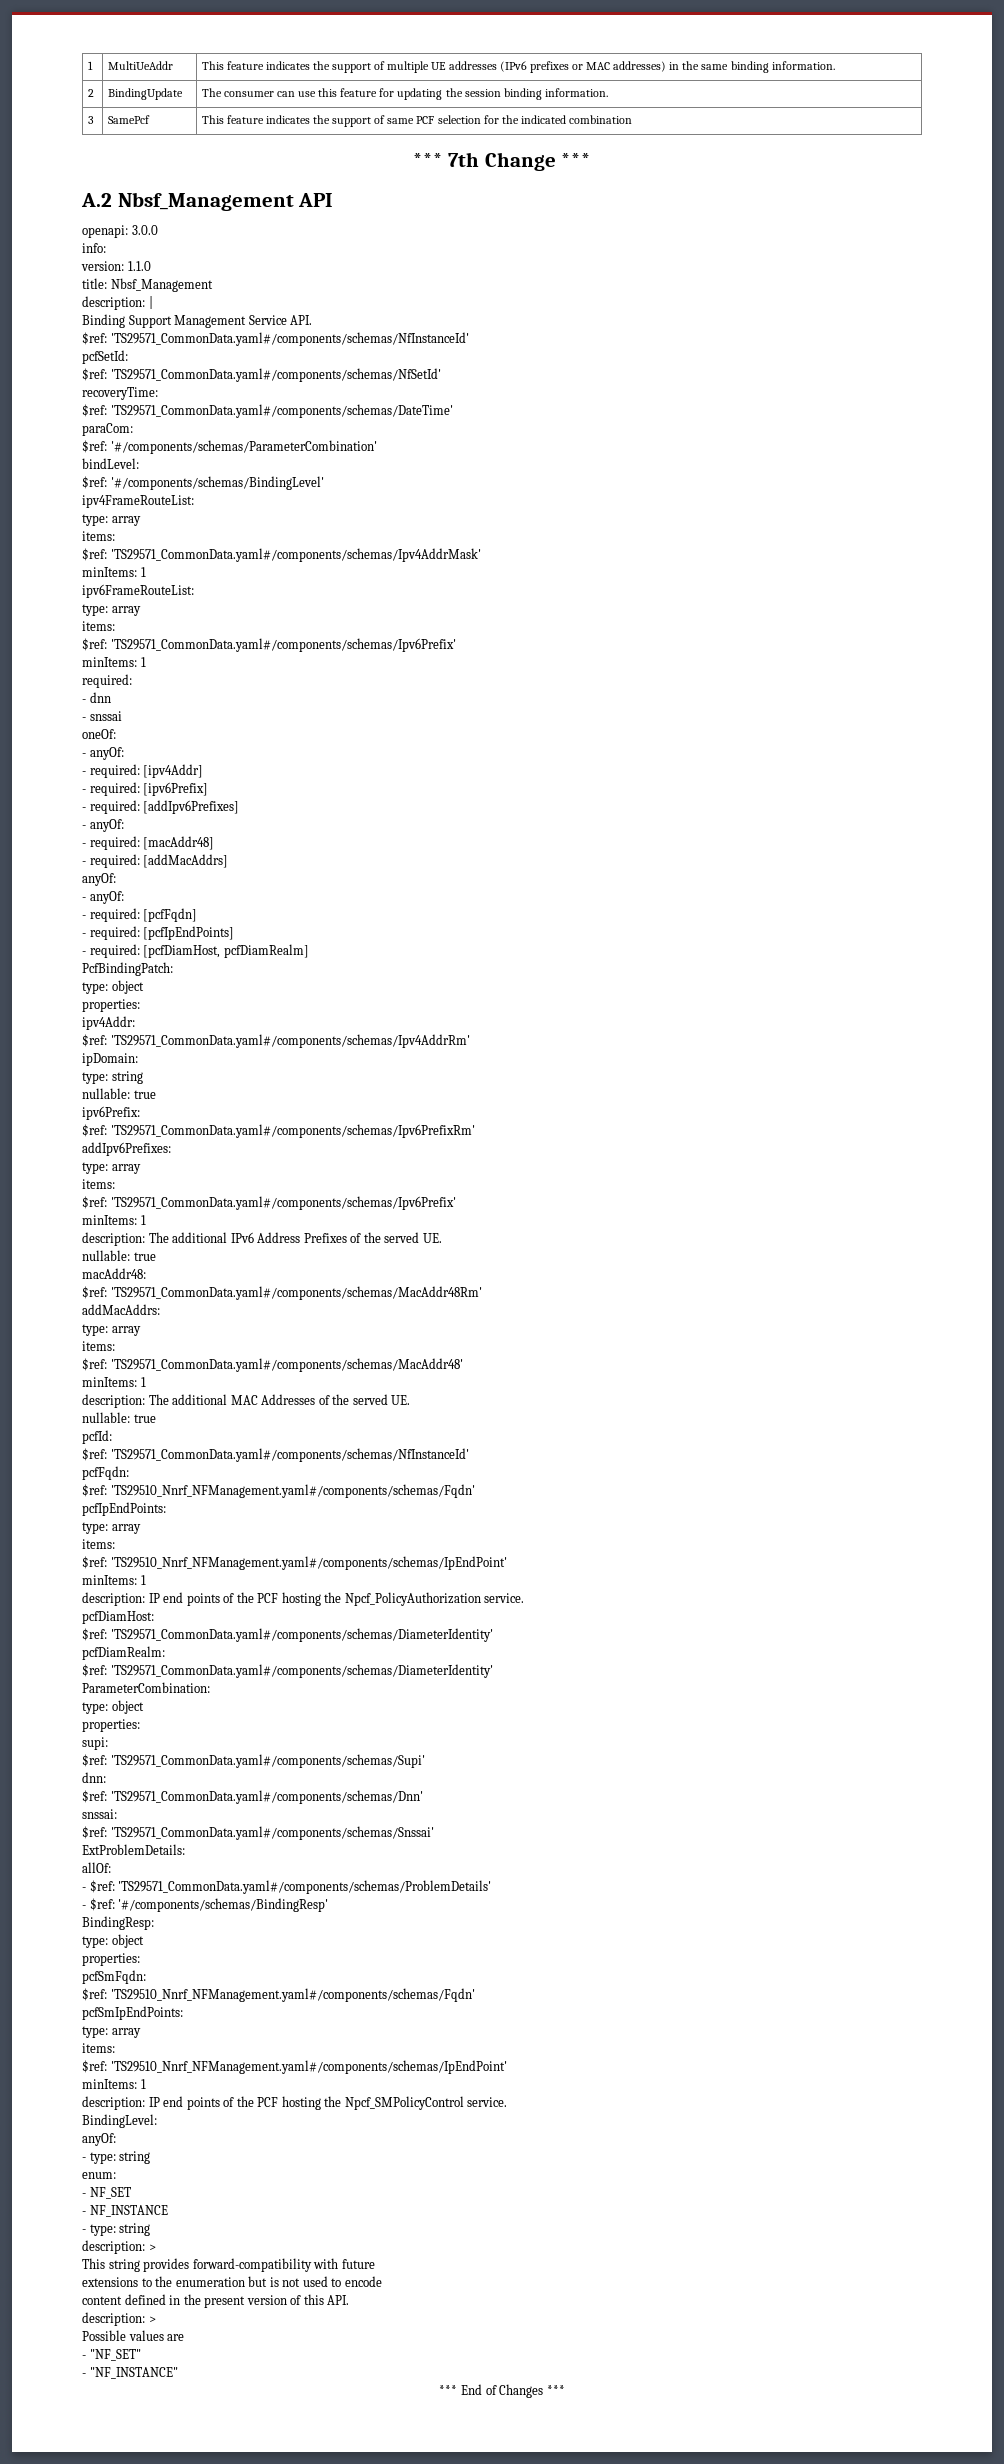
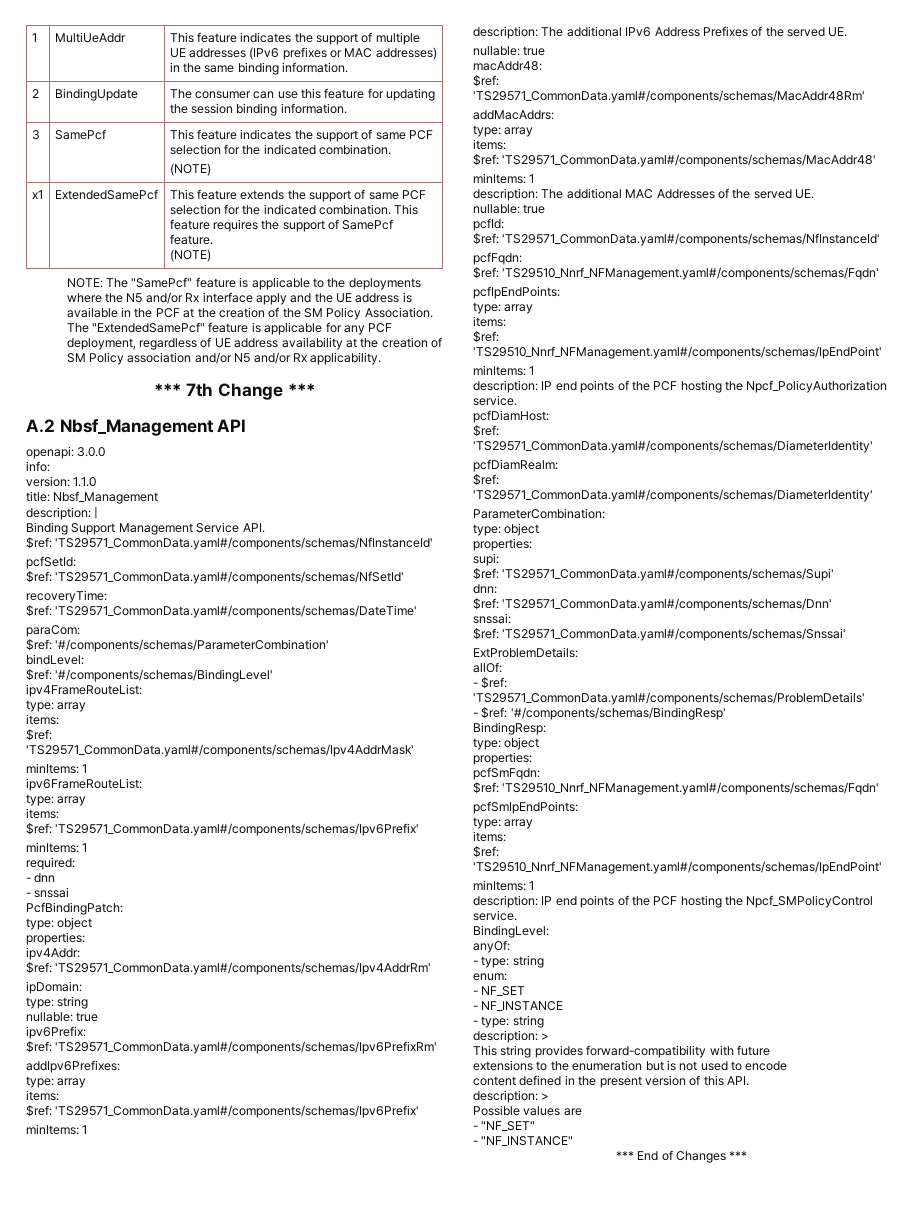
- 3 | SamePcf | This feature indicates the support of same PCF selection for the indicated combination
+ 3 | SamePcf | This feature indicates the support of same PCF selection for the indicated combination.
+ (NOTE)
+ x1 | ExtendedSamePcf | This feature extends the support of same PCF selection for the indicated combination. This feature requires the support of SamePcf feature.
+ (NOTE)
+ NOTE: The "SamePcf" feature is applicable to the deployments where the N5 and/or Rx interface apply and the UE address is available in the PCF at the creation of the SM Policy Association. The "ExtendedSamePcf" feature is applicable for any PCF deployment, regardless of UE address availability at the creation of SM Policy association and/or N5 and/or Rx applicability.
- oneOf:
- - anyOf:
- - required: [ipv4Addr]
- - required: [ipv6Prefix]
- - required: [addIpv6Prefixes]
- - anyOf:
- - required: [macAddr48]
- - required: [addMacAddrs]
- anyOf:
- - anyOf:
- - required: [pcfFqdn]
- - required: [pcfIpEndPoints]
- - required: [pcfDiamHost, pcfDiamRealm]

